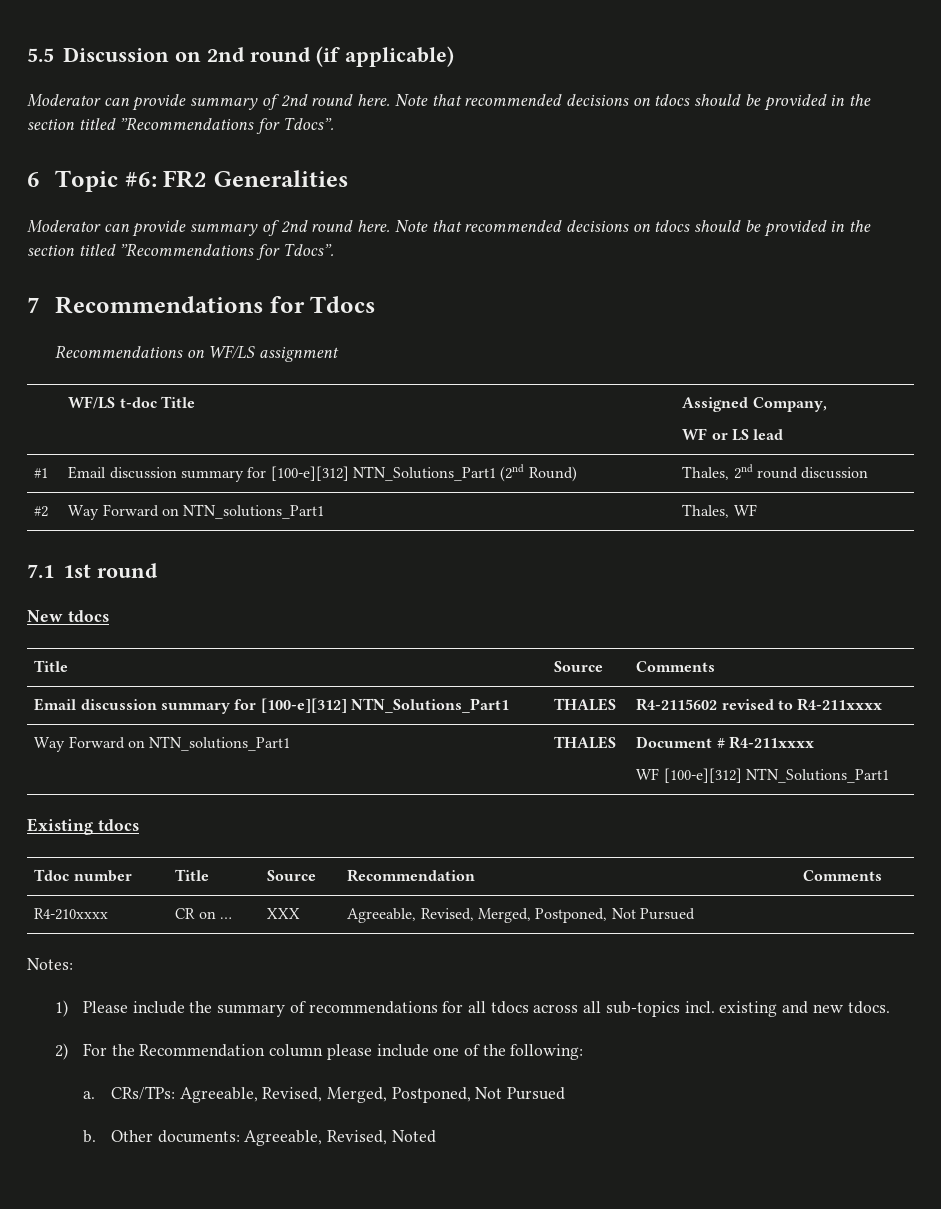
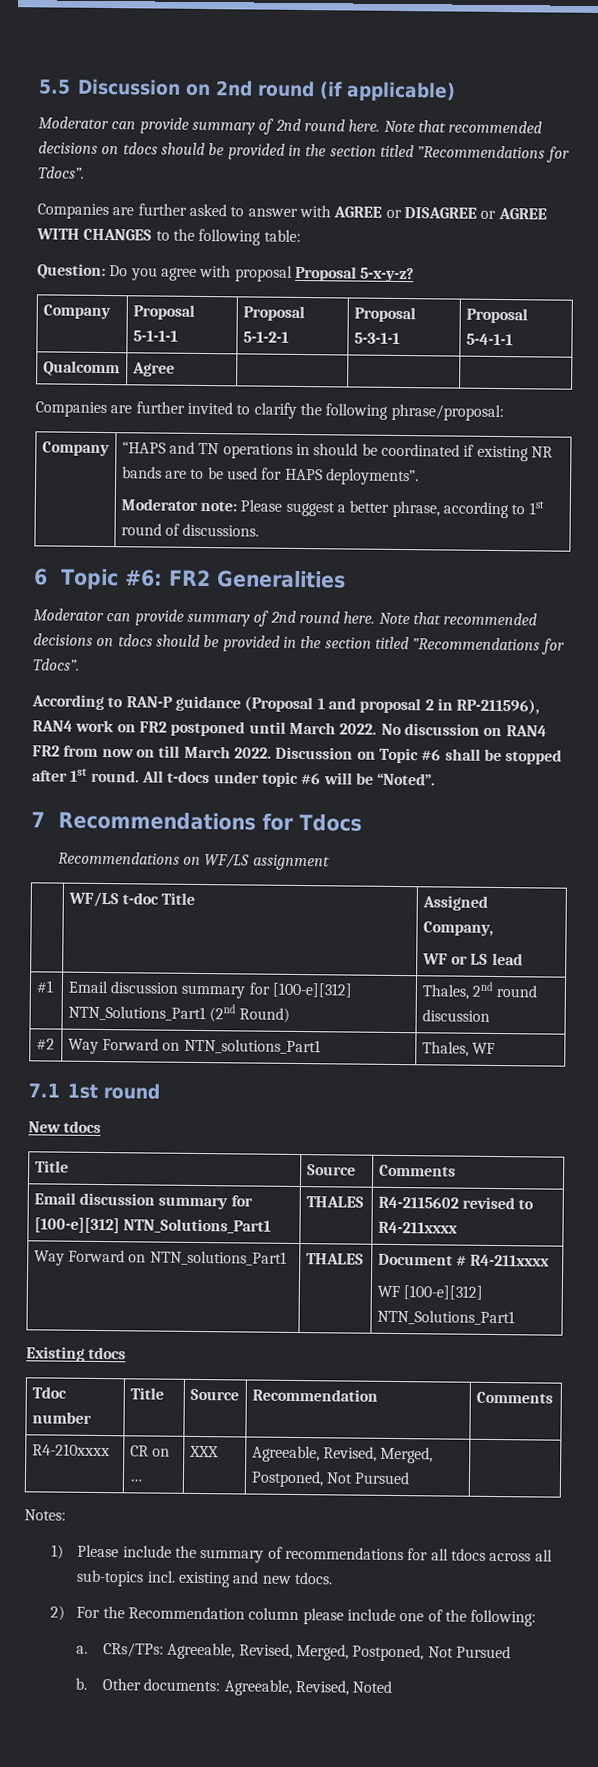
+ Companies are further asked to answer with AGREE or DISAGREE or AGREE WITH CHANGES to the following table:
+ Question: Do you agree with proposal Proposal 5-x-y-z?
+ Company | Proposal 5-1-1-1 | Proposal 5-1-2-1 | Proposal 5-3-1-1 | Proposal 5-4-1-1
+ Qualcomm | Agree | | |
+ Companies are further invited to clarify the following phrase/proposal:
+ Company | “HAPS and TN operations in should be coordinated if existing NR bands are to be used for HAPS deployments”.
+ Moderator note: Please suggest a better phrase, according to 1st round of discussions.
+ According to RAN-P guidance (Proposal 1 and proposal 2 in RP-211596), RAN4 work on FR2 postponed until March 2022. No discussion on RAN4 FR2 from now on till March 2022. Discussion on Topic #6 shall be stopped after 1st round. All t-docs under topic #6 will be “Noted”.

